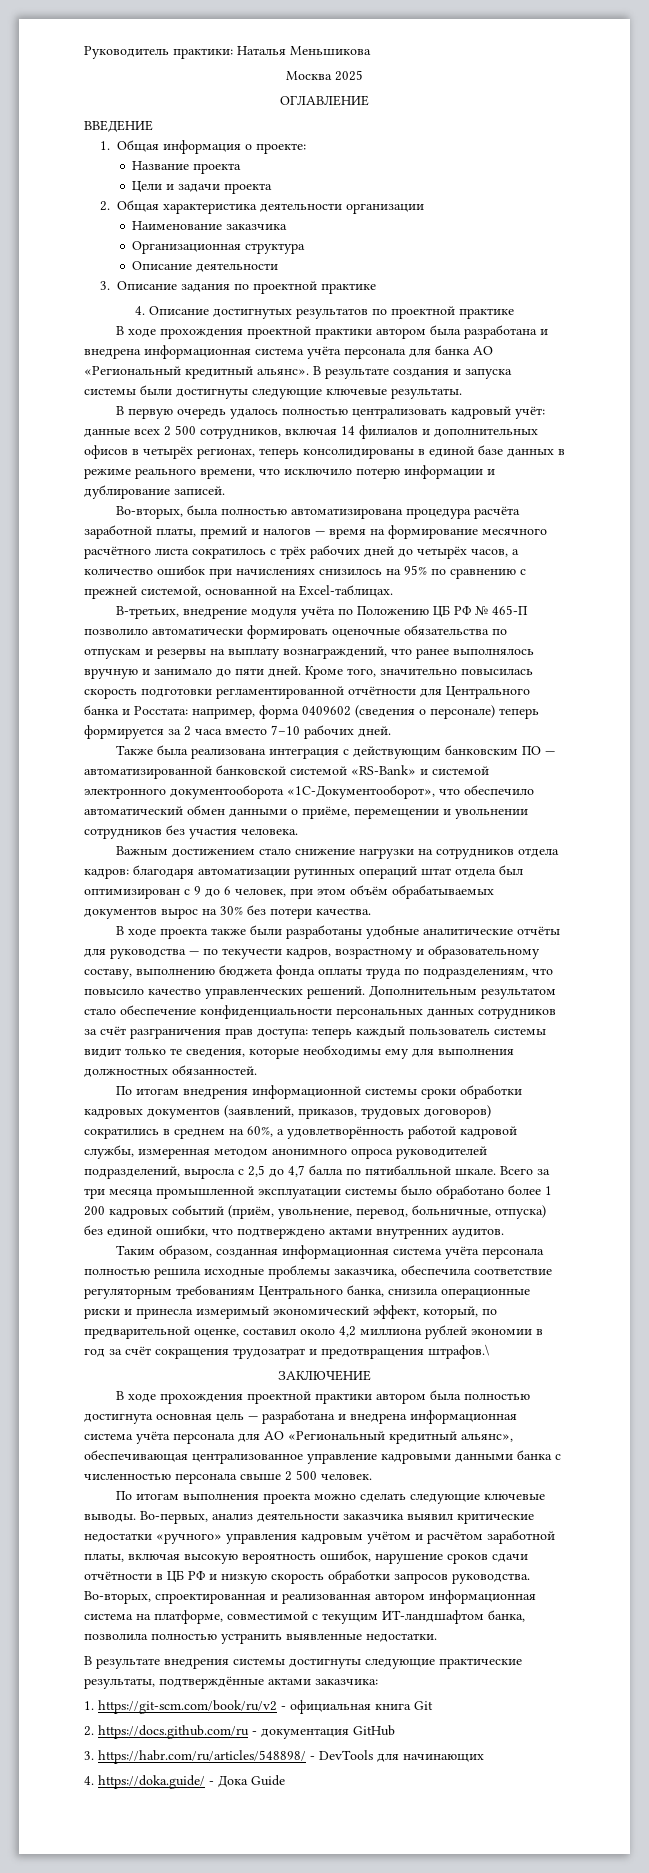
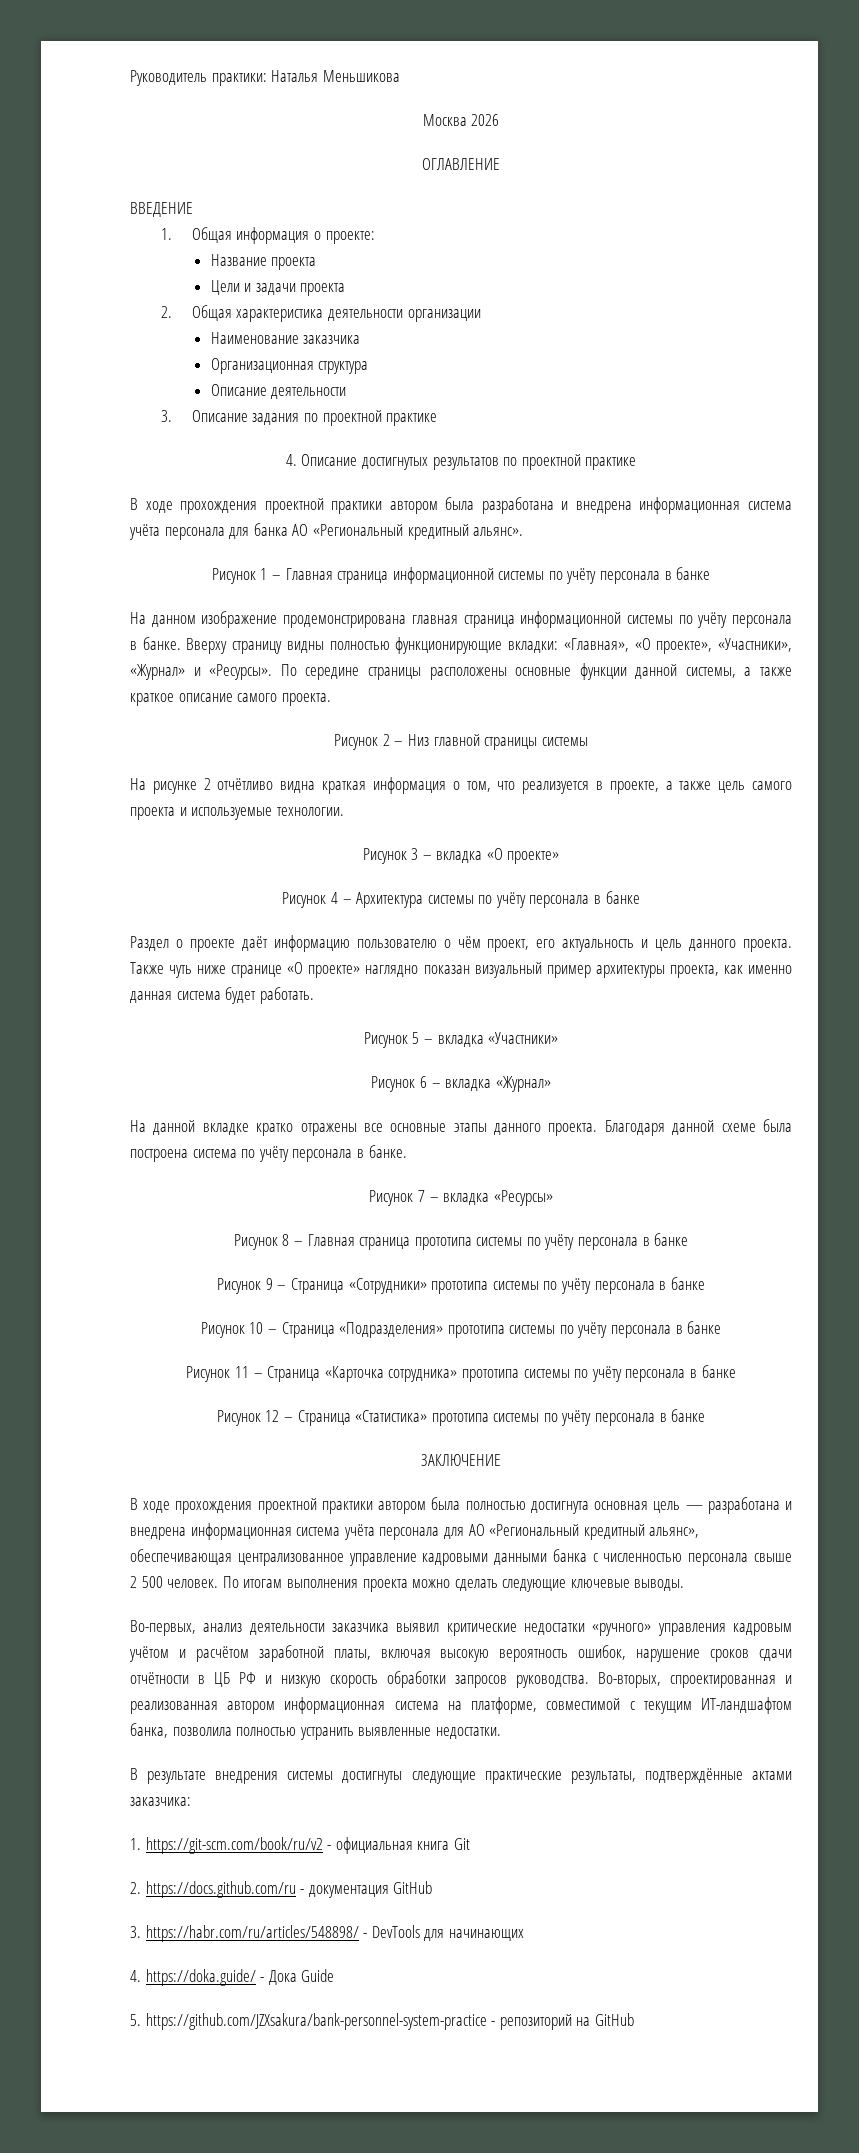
- Москва 2025
+ Москва 2026
- В ходе прохождения проектной практики автором была разработана и внедрена информационная система учёта персонала для банка АО «Региональный кредитный альянс». В результате создания и запуска системы были достигнуты следующие ключевые результаты.
- В первую очередь удалось полностью централизовать кадровый учёт: данные всех 2 500 сотрудников, включая 14 филиалов и дополнительных офисов в четырёх регионах, теперь консолидированы в единой базе данных в режиме реального времени, что исключило потерю информации и дублирование записей.
- Во-вторых, была полностью автоматизирована процедура расчёта заработной платы, премий и налогов — время на формирование месячного расчётного листа сократилось с трёх рабочих дней до четырёх часов, а количество ошибок при начислениях снизилось на 95% по сравнению с прежней системой, основанной на Excel-таблицах.
- В-третьих, внедрение модуля учёта по Положению ЦБ РФ № 465-П позволило автоматически формировать оценочные обязательства по отпускам и резервы на выплату вознаграждений, что ранее выполнялось вручную и занимало до пяти дней. Кроме того, значительно повысилась скорость подготовки регламентированной отчётности для Центрального банка и Росстата: например, форма 0409602 (сведения о персонале) теперь формируется за 2 часа вместо 7–10 рабочих дней.
- Также была реализована интеграция с действующим банковским ПО — автоматизированной банковской системой «RS-Bank» и системой электронного документооборота «1С-Документооборот», что обеспечило автоматический обмен данными о приёме, перемещении и увольнении сотрудников без участия человека.
- Важным достижением стало снижение нагрузки на сотрудников отдела кадров: благодаря автоматизации рутинных операций штат отдела был оптимизирован с 9 до 6 человек, при этом объём обрабатываемых документов вырос на 30% без потери качества.
- В ходе проекта также были разработаны удобные аналитические отчёты для руководства — по текучести кадров, возрастному и образовательному составу, выполнению бюджета фонда оплаты труда по подразделениям, что повысило качество управленческих решений. Дополнительным результатом стало обеспечение конфиденциальности персональных данных сотрудников за счёт разграничения прав доступа: теперь каждый пользователь системы видит только те сведения, которые необходимы ему для выполнения должностных обязанностей.
- По итогам внедрения информационной системы сроки обработки кадровых документов (заявлений, приказов, трудовых договоров) сократились в среднем на 60%, а удовлетворённость работой кадровой службы, измеренная методом анонимного опроса руководителей подразделений, выросла с 2,5 до 4,7 балла по пятибалльной шкале. Всего за три месяца промышленной эксплуатации системы было обработано более 1 200 кадровых событий (приём, увольнение, перевод, больничные, отпуска) без единой ошибки, что подтверждено актами внутренних аудитов.
- Таким образом, созданная информационная система учёта персонала полностью решила исходные проблемы заказчика, обеспечила соответствие регуляторным требованиям Центрального банка, снизила операционные риски и принесла измеримый экономический эффект, который, по предварительной оценке, составил около 4,2 миллиона рублей экономии в год за счёт сокращения трудозатрат и предотвращения штрафов.\
+ В ходе прохождения проектной практики автором была разработана и внедрена информационная система учёта персонала для банка АО «Региональный кредитный альянс».
+ Рисунок 1 – Главная страница информационной системы по учёту персонала в банке
+ На данном изображение продемонстрирована главная страница информационной системы по учёту персонала в банке. Вверху страницу видны полностью функционирующие вкладки: «Главная», «О проекте», «Участники», «Журнал» и «Ресурсы». По середине страницы расположены основные функции данной системы, а также краткое описание самого проекта.
+ Рисунок 2 – Низ главной страницы системы
+ На рисунке 2 отчётливо видна краткая информация о том, что реализуется в проекте, а также цель самого проекта и используемые технологии.
+ Рисунок 3 – вкладка «О проекте»
+ Рисунок 4 – Архитектура системы по учёту персонала в банке
+ Раздел о проекте даёт информацию пользователю о чём проект, его актуальность и цель данного проекта. Также чуть ниже странице «О проекте» наглядно показан визуальный пример архитектуры проекта, как именно данная система будет работать.
+ Рисунок 5 – вкладка «Участники»
+ Рисунок 6 – вкладка «Журнал»
+ На данной вкладке кратко отражены все основные этапы данного проекта. Благодаря данной схеме была построена система по учёту персонала в банке.
+ Рисунок 7 – вкладка «Ресурсы»
+ Рисунок 8 – Главная страница прототипа системы по учёту персонала в банке
+ Рисунок 9 – Страница «Сотрудники» прототипа системы по учёту персонала в банке
+ Рисунок 10 – Страница «Подразделения» прототипа системы по учёту персонала в банке
+ Рисунок 11 – Страница «Карточка сотрудника» прототипа системы по учёту персонала в банке
+ Рисунок 12 – Страница «Статистика» прототипа системы по учёту персонала в банке
- В ходе прохождения проектной практики автором была полностью достигнута основная цель — разработана и внедрена информационная система учёта персонала для АО «Региональный кредитный альянс», обеспечивающая централизованное управление кадровыми данными банка с численностью персонала свыше 2 500 человек.
- По итогам выполнения проекта можно сделать следующие ключевые выводы. Во-первых, анализ деятельности заказчика выявил критические недостатки «ручного» управления кадровым учётом и расчётом заработной платы, включая высокую вероятность ошибок, нарушение сроков сдачи отчётности в ЦБ РФ и низкую скорость обработки запросов руководства.
+ В ходе прохождения проектной практики автором была полностью достигнута основная цель — разработана и внедрена информационная система учёта персонала для АО «Региональный кредитный альянс», обеспечивающая централизованное управление кадровыми данными банка с численностью персонала свыше 2 500 человек. По итогам выполнения проекта можно сделать следующие ключевые выводы.
+ Во-первых, анализ деятельности заказчика выявил критические недостатки «ручного» управления кадровым учётом и расчётом заработной платы, включая высокую вероятность ошибок, нарушение сроков сдачи отчётности в ЦБ РФ и низкую скорость обработки запросов руководства.
+ 5. https://github.com/JZXsakura/bank-personnel-system-practice - репозиторий на GitHub

